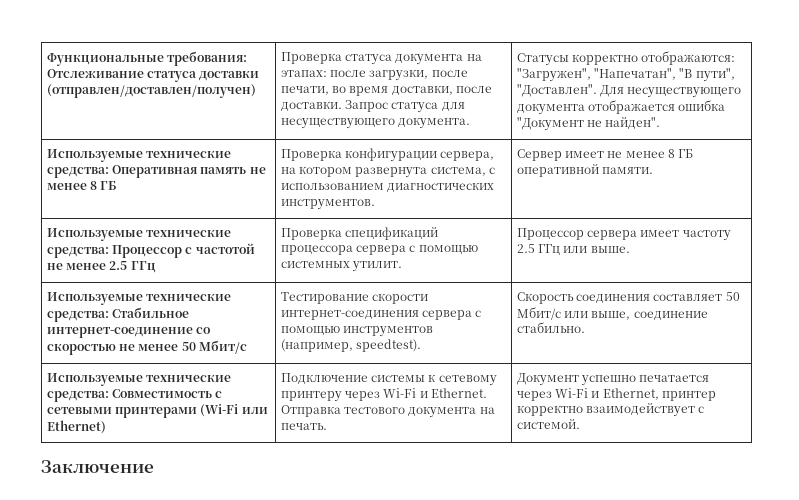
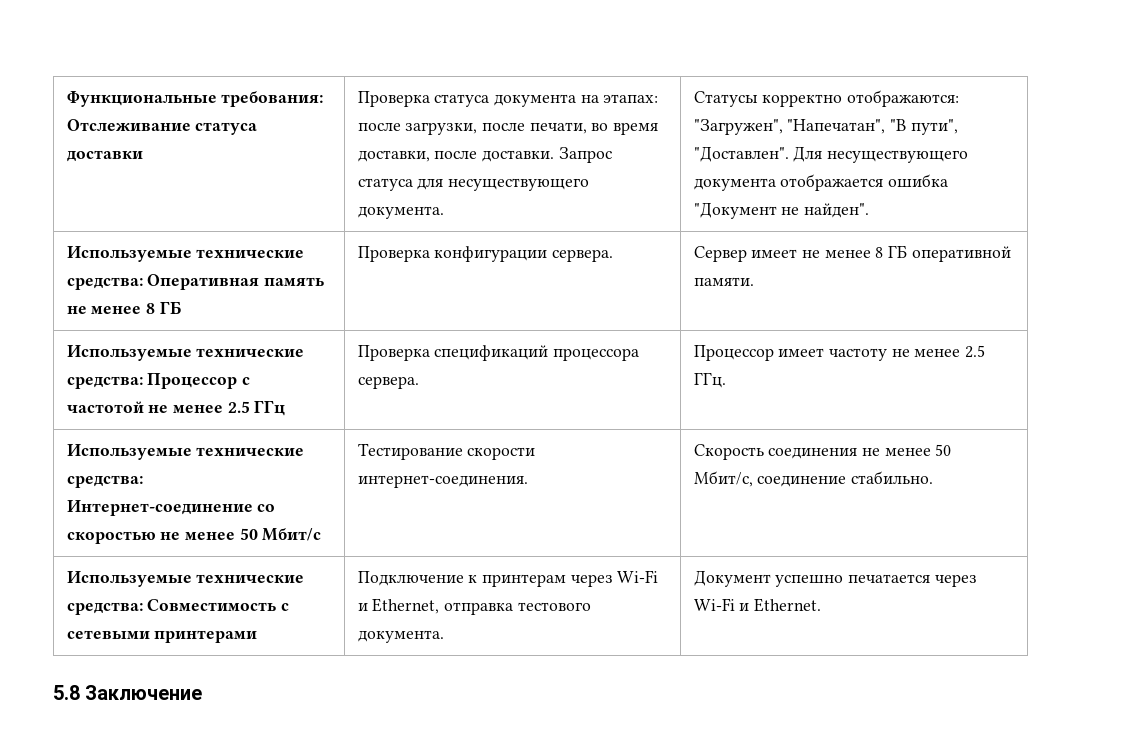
- Функциональные требования: Отслеживание статуса доставки (отправлен/доставлен/получен)
+ Функциональные требования: Отслеживание статуса доставки
- Используемые технические средства: Оперативная память не менее 8 ГБ | Проверка конфигурации сервера, на котором развернута система, с использованием диагностических инструментов. | Сервер имеет не менее 8 ГБ оперативной памяти.
+ Используемые технические средства: Оперативная память не менее 8 ГБ | Проверка конфигурации сервера. | Сервер имеет не менее 8 ГБ оперативной памяти.
- Используемые технические средства: Процессор с частотой не менее 2.5 ГГц | Проверка спецификаций процессора сервера с помощью системных утилит. | Процессор сервера имеет частоту 2.5 ГГц или выше.
- Используемые технические средства: Стабильное интернет-соединение со скоростью не менее 50 Мбит/с | Тестирование скорости интернет-соединения сервера с помощью инструментов (например, speedtest). | Скорость соединения составляет 50 Мбит/с или выше, соединение стабильно.
+ Используемые технические средства: Процессор с частотой не менее 2.5 ГГц | Проверка спецификаций процессора сервера. | Процессор имеет частоту не менее 2.5 ГГц.
+ Используемые технические средства: Интернет-соединение со скоростью не менее 50 Мбит/с | Тестирование скорости интернет-соединения. | Скорость соединения не менее 50 Мбит/с, соединение стабильно.
- Используемые технические средства: Совместимость с сетевыми принтерами (Wi-Fi или Ethernet) | Подключение системы к сетевому принтеру через Wi-Fi и Ethernet. Отправка тестового документа на печать. | Документ успешно печатается через Wi-Fi и Ethernet, принтер корректно взаимодействует с системой.
- Заключение
+ Используемые технические средства: Совместимость с сетевыми принтерами | Подключение к принтерам через Wi-Fi и Ethernet, отправка тестового документа. | Документ успешно печатается через Wi-Fi и Ethernet.
+ 5.8 Заключение

